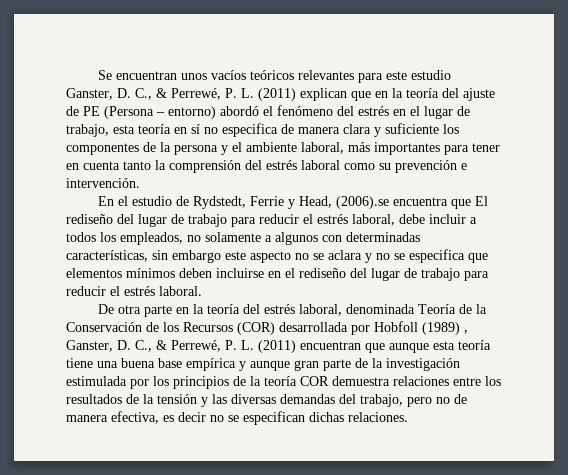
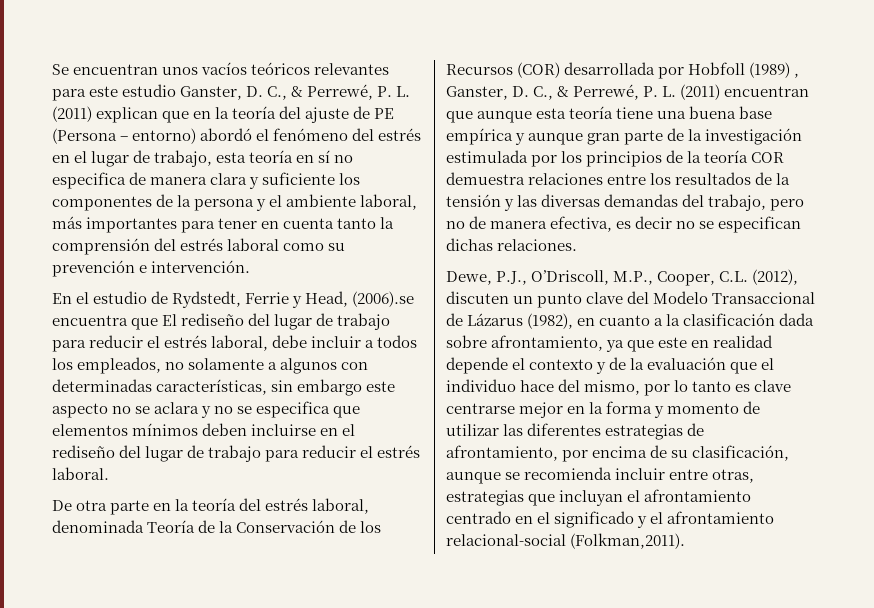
+ Dewe, P.J., O’Driscoll, M.P., Cooper, C.L. (2012), discuten un punto clave del Modelo Transaccional de Lázarus (1982), en cuanto a la clasificación dada sobre afrontamiento, ya que este en realidad depende el contexto y de la evaluación que el individuo hace del mismo, por lo tanto es clave centrarse mejor en la forma y momento de utilizar las diferentes estrategias de afrontamiento, por encima de su clasificación, aunque se recomienda incluir entre otras, estrategias que incluyan el afrontamiento centrado en el significado y el afrontamiento relacional-social (Folkman,2011).

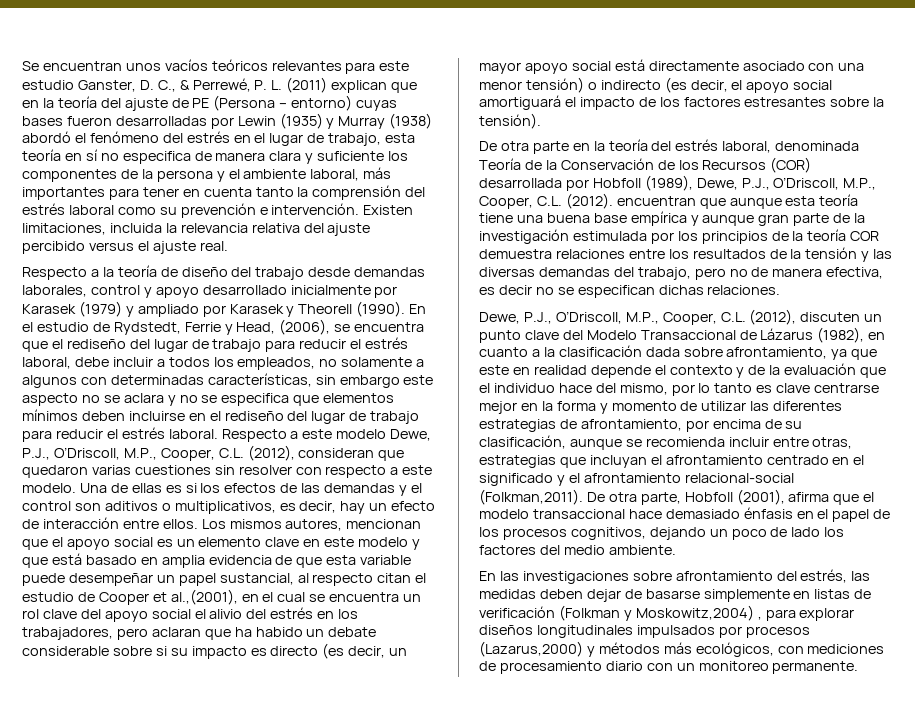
- Se encuentran unos vacíos teóricos relevantes para este estudio Ganster, D. C., & Perrewé, P. L. (2011) explican que en la teoría del ajuste de PE (Persona – entorno) abordó el fenómeno del estrés en el lugar de trabajo, esta teoría en sí no especifica de manera clara y suficiente los componentes de la persona y el ambiente laboral, más importantes para tener en cuenta tanto la comprensión del estrés laboral como su prevención e intervención.
- En el estudio de Rydstedt, Ferrie y Head, (2006).se encuentra que El rediseño del lugar de trabajo para reducir el estrés laboral, debe incluir a todos los empleados, no solamente a algunos con determinadas características, sin embargo este aspecto no se aclara y no se especifica que elementos mínimos deben incluirse en el rediseño del lugar de trabajo para reducir el estrés laboral.
+ Se encuentran unos vacíos teóricos relevantes para este estudio Ganster, D. C., & Perrewé, P. L. (2011) explican que en la teoría del ajuste de PE (Persona – entorno) cuyas bases fueron desarrolladas por Lewin (1935) y Murray (1938) abordó el fenómeno del estrés en el lugar de trabajo, esta teoría en sí no especifica de manera clara y suficiente los componentes de la persona y el ambiente laboral, más importantes para tener en cuenta tanto la comprensión del estrés laboral como su prevención e intervención. Existen limitaciones, incluida la relevancia relativa del ajuste percibido versus el ajuste real.
+ Respecto a la teoría de diseño del trabajo desde demandas laborales, control y apoyo desarrollado inicialmente por Karasek (1979) y ampliado por Karasek y Theorell (1990). En el estudio de Rydstedt, Ferrie y Head, (2006), se encuentra que el rediseño del lugar de trabajo para reducir el estrés laboral, debe incluir a todos los empleados, no solamente a algunos con determinadas características, sin embargo este aspecto no se aclara y no se especifica que elementos mínimos deben incluirse en el rediseño del lugar de trabajo para reducir el estrés laboral. Respecto a este modelo Dewe, P.J., O’Driscoll, M.P., Cooper, C.L. (2012), consideran que quedaron varias cuestiones sin resolver con respecto a este modelo. Una de ellas es si los efectos de las demandas y el control son aditivos o multiplicativos, es decir, hay un efecto de interacción entre ellos. Los mismos autores, mencionan que el apoyo social es un elemento clave en este modelo y que está basado en amplia evidencia de que esta variable puede desempeñar un papel sustancial, al respecto citan el estudio de Cooper et al.,(2001), en el cual se encuentra un rol clave del apoyo social el alivio del estrés en los trabajadores, pero aclaran que ha habido un debate considerable sobre si su impacto es directo (es decir, un mayor apoyo social está directamente asociado con una menor tensión) o indirecto (es decir, el apoyo social amortiguará el impacto de los factores estresantes sobre la tensión).
- De otra parte en la teoría del estrés laboral, denominada Teoría de la Conservación de los Recursos (COR) desarrollada por Hobfoll (1989) , Ganster, D. C., & Perrewé, P. L. (2011) encuentran que aunque esta teoría tiene una buena base empírica y aunque gran parte de la investigación estimulada por los principios de la teoría COR demuestra relaciones entre los resultados de la tensión y las diversas demandas del trabajo, pero no de manera efectiva, es decir no se especifican dichas relaciones.
+ De otra parte en la teoría del estrés laboral, denominada Teoría de la Conservación de los Recursos (COR) desarrollada por Hobfoll (1989), Dewe, P.J., O’Driscoll, M.P., Cooper, C.L. (2012). encuentran que aunque esta teoría tiene una buena base empírica y aunque gran parte de la investigación estimulada por los principios de la teoría COR demuestra relaciones entre los resultados de la tensión y las diversas demandas del trabajo, pero no de manera efectiva, es decir no se especifican dichas relaciones.
+ De otra parte, Hobfoll (2001), afirma que el modelo transaccional hace demasiado énfasis en el papel de los procesos cognitivos, dejando un poco de lado los factores del medio ambiente.
+ En las investigaciones sobre afrontamiento del estrés, las medidas deben dejar de basarse simplemente en listas de verificación (Folkman y Moskowitz,2004) , para explorar diseños longitudinales impulsados por procesos (Lazarus,2000) y métodos más ecológicos, con mediciones de procesamiento diario con un monitoreo permanente.

